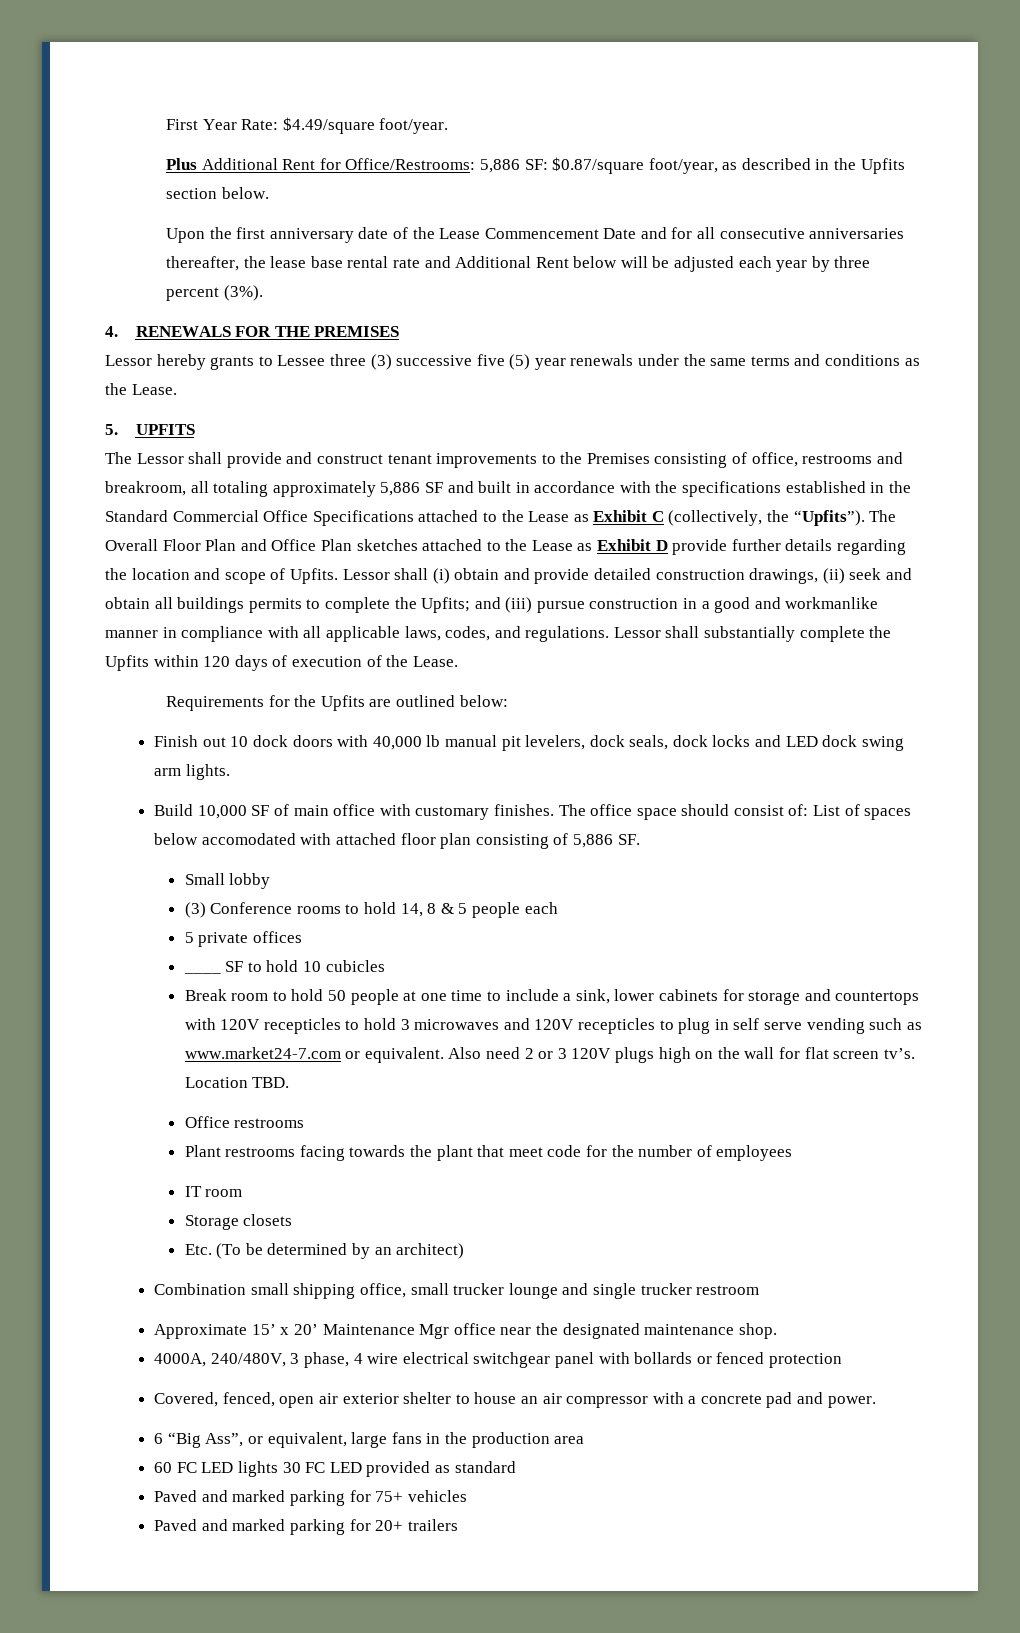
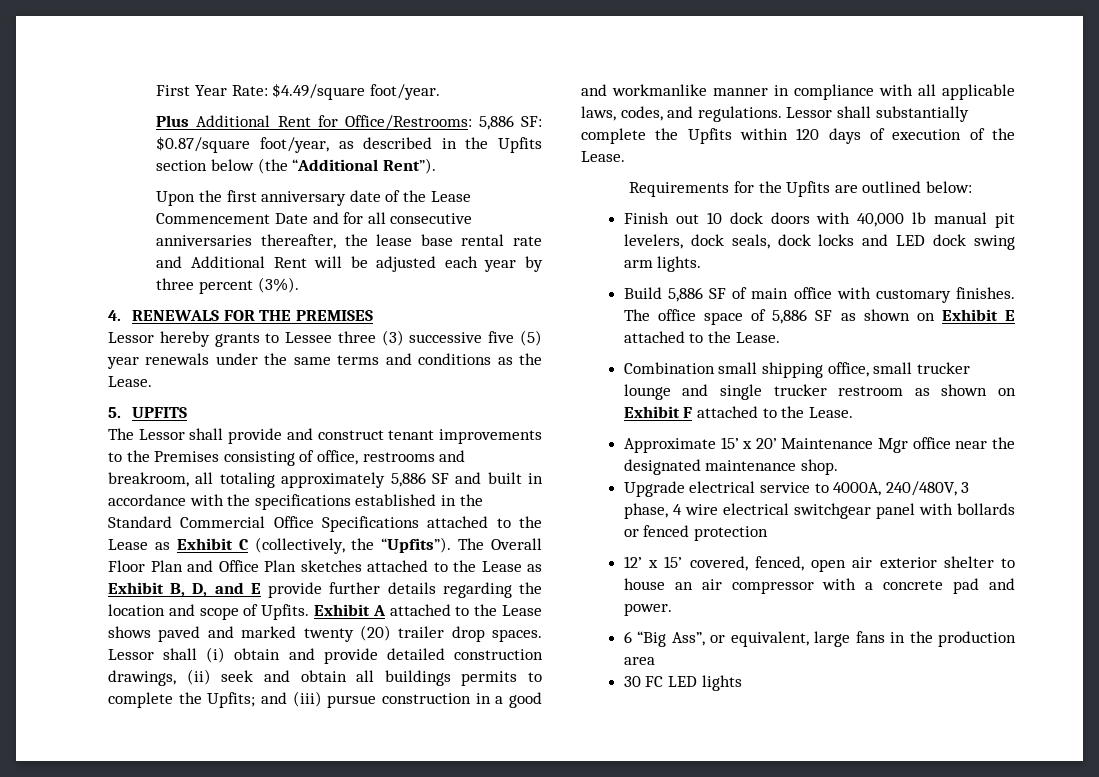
- Plus Additional Rent for Office/Restrooms: 5,886 SF: $0.87/square foot/year, as described in the Upfits section below.
+ Plus Additional Rent for Office/Restrooms: 5,886 SF: $0.87/square foot/year, as described in the Upfits section below (the “Additional Rent”).
- Upon the first anniversary date of the Lease Commencement Date and for all consecutive anniversaries thereafter, the lease base rental rate and Additional Rent below will be adjusted each year by three percent (3%).
+ Upon the first anniversary date of the Lease Commencement Date and for all consecutive anniversaries thereafter, the lease base rental rate and Additional Rent will be adjusted each year by three percent (3%).
- The Overall Floor Plan and Office Plan sketches attached to the Lease as Exhibit D provide further details regarding the location and scope of Upfits.
+ The Overall Floor Plan and Office Plan sketches attached to the Lease as Exhibit B, D, and E provide further details regarding the location and scope of Upfits.
+ Exhibit A attached to the Lease shows paved and marked twenty (20) trailer drop spaces.
- Build 10,000 SF of main office with customary finishes.
+ Build 5,886 SF of main office with customary finishes.
- The office space should consist of: List of spaces below accomodated with attached floor plan consisting of 5,886 SF.
- Small lobby
- (3) Conference rooms to hold 14, 8 & 5 people each
- 5 private offices
- ____ SF to hold 10 cubicles
- Break room to hold 50 people at one time to include a sink, lower cabinets for storage and countertops with 120V recepticles to hold 3 microwaves and 120V recepticles to plug in self serve vending such as www.market24-7.com or equivalent. Also need 2 or 3 120V plugs high on the wall for flat screen tv’s. Location TBD.
- Office restrooms
- Plant restrooms facing towards the plant that meet code for the number of employees
- IT room
- Storage closets
- Etc. (To be determined by an architect)
+ The office space of 5,886 SF as shown on Exhibit E attached to the Lease.
- Combination small shipping office, small trucker lounge and single trucker restroom
+ Combination small shipping office, small trucker lounge and single trucker restroom as shown on Exhibit F attached to the Lease.
- 4000A, 240/480V, 3 phase, 4 wire electrical switchgear panel with bollards or fenced protection
+ Upgrade electrical service to 4000A, 240/480V, 3 phase, 4 wire electrical switchgear panel with bollards or fenced protection
- Covered, fenced, open air exterior shelter to house an air compressor with a concrete pad and power.
+ 12’ x 15’ covered, fenced, open air exterior shelter to house an air compressor with a concrete pad and power.
- 60 FC LED lights 30 FC LED provided as standard
- Paved and marked parking for 75+ vehicles
- Paved and marked parking for 20+ trailers
+ 30 FC LED lights

